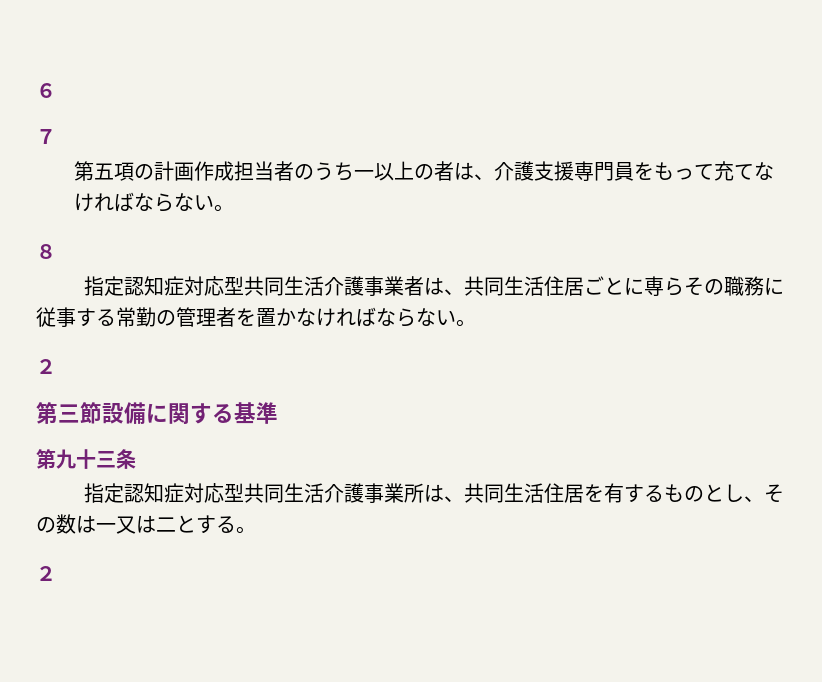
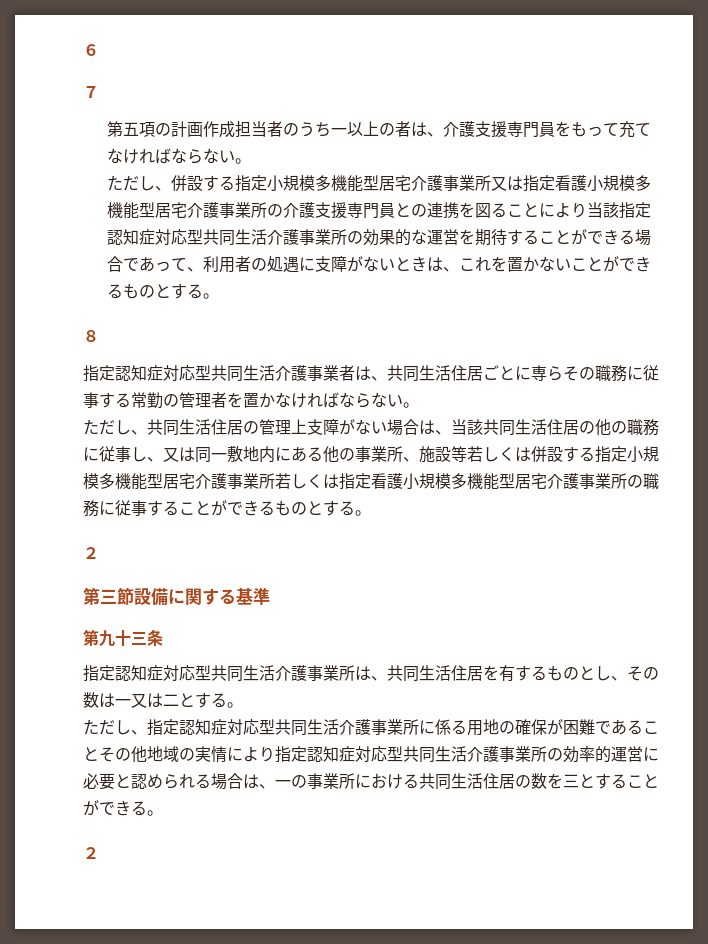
+ ただし、併設する指定小規模多機能型居宅介護事業所又は指定看護小規模多機能型居宅介護事業所の介護支援専門員との連携を図ることにより当該指定認知症対応型共同生活介護事業所の効果的な運営を期待することができる場合であって、利用者の処遇に支障がないときは、これを置かないことができるものとする。
+ ただし、共同生活住居の管理上支障がない場合は、当該共同生活住居の他の職務に従事し、又は同一敷地内にある他の事業所、施設等若しくは併設する指定小規模多機能型居宅介護事業所若しくは指定看護小規模多機能型居宅介護事業所の職務に従事することができるものとする。
+ ただし、指定認知症対応型共同生活介護事業所に係る用地の確保が困難であることその他地域の実情により指定認知症対応型共同生活介護事業所の効率的運営に必要と認められる場合は、一の事業所における共同生活住居の数を三とすることができる。

